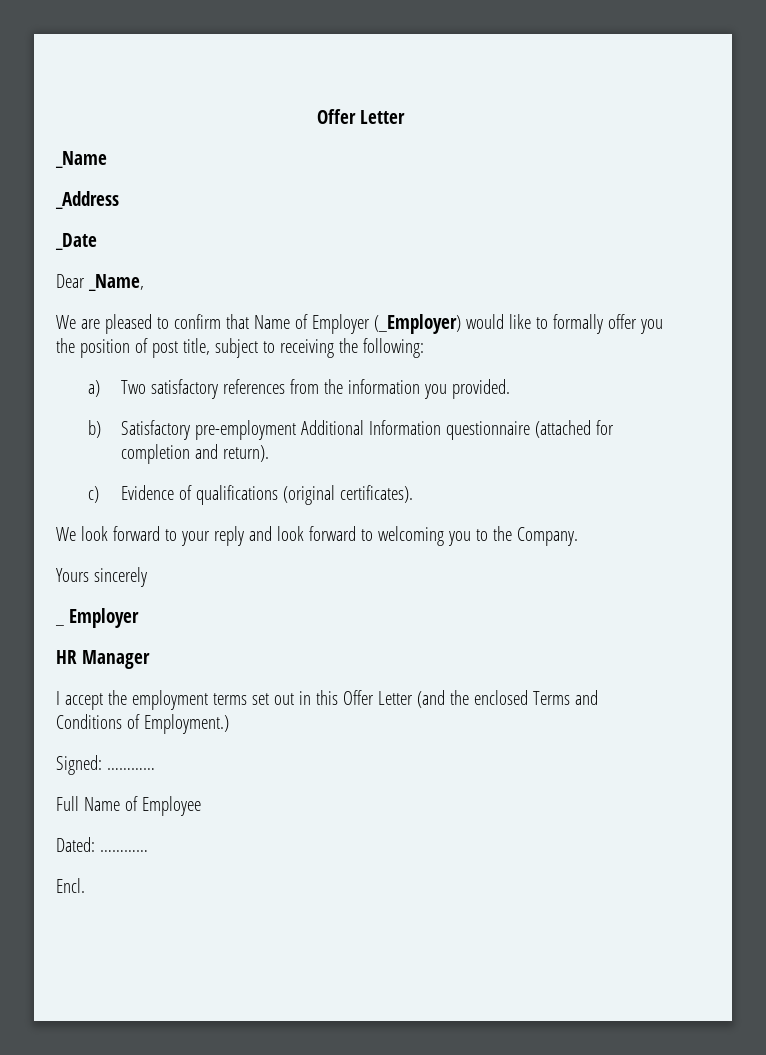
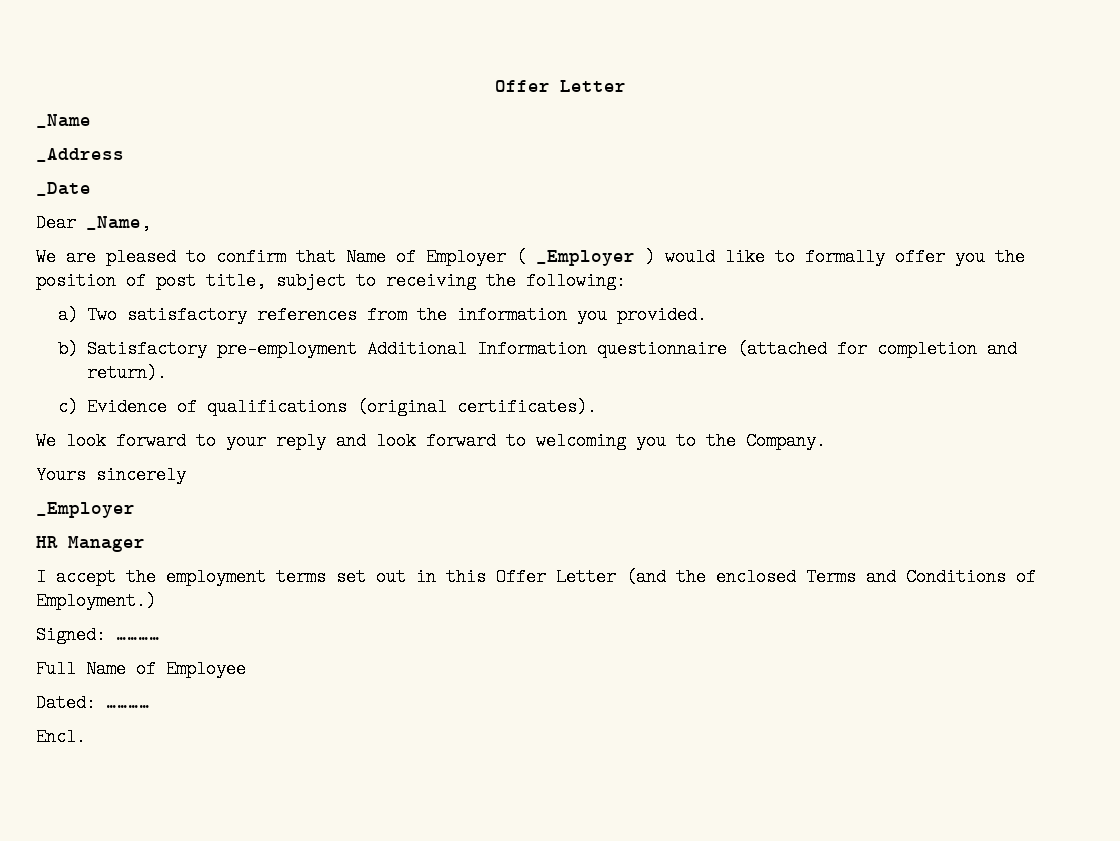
- We are pleased to confirm that Name of Employer (_Employer) would like to formally offer you the position of post title, subject to receiving the following:
+ We are pleased to confirm that Name of Employer ( _Employer ) would like to formally offer you the position of post title, subject to receiving the following:
  Yours sincerely
- _ Employer
+ _Employer

